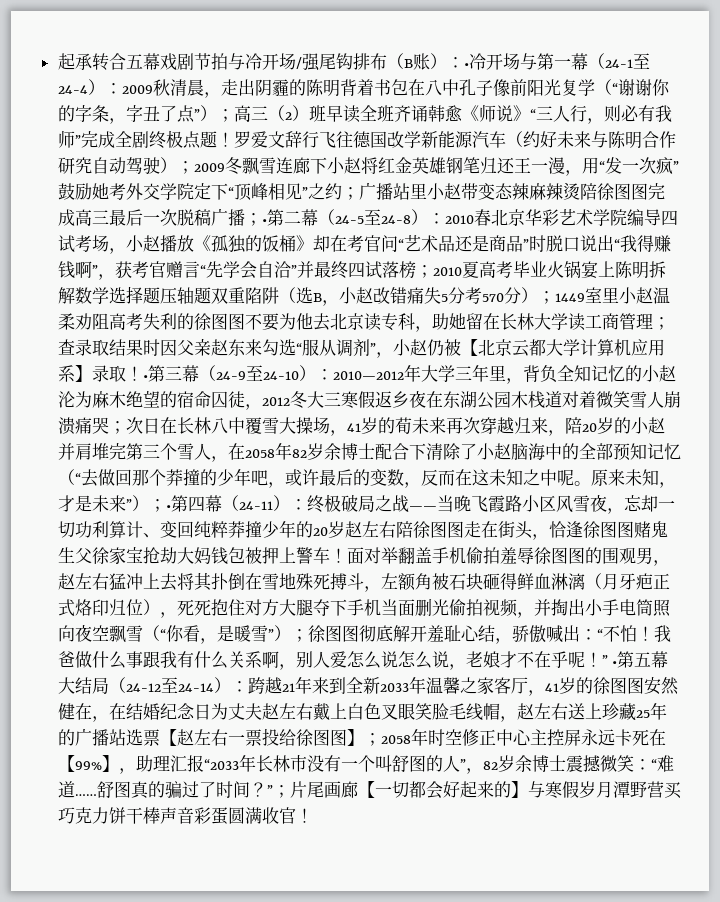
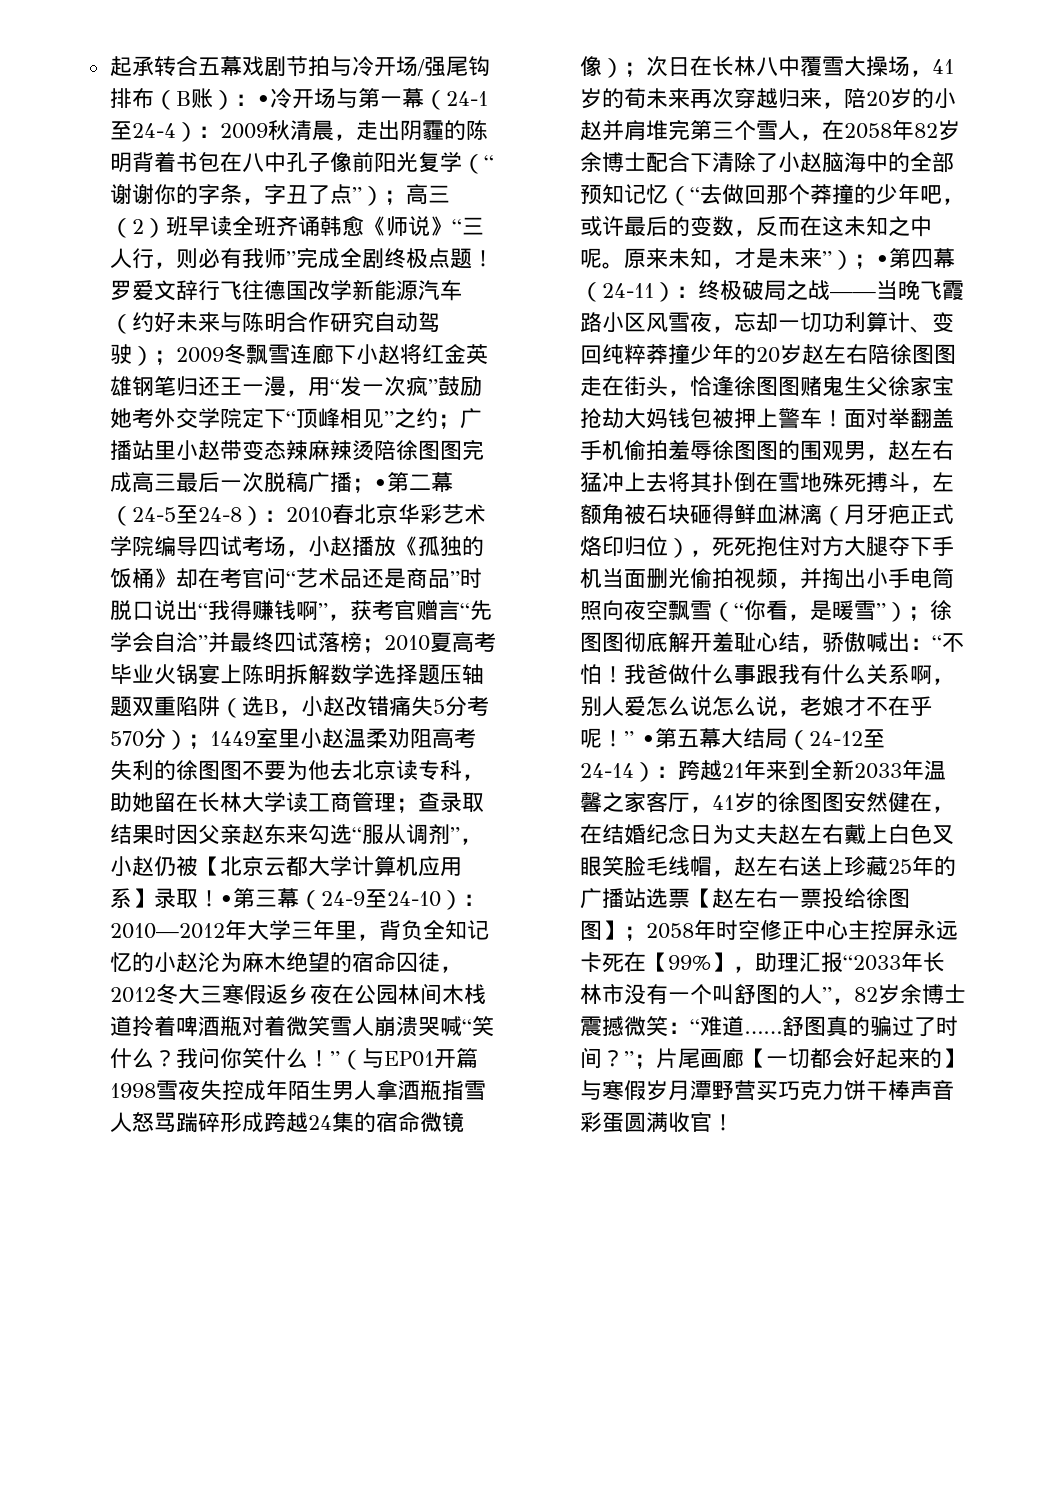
- 2010—2012年大学三年里，背负全知记忆的小赵沦为麻木绝望的宿命囚徒，2012冬大三寒假返乡夜在东湖公园木栈道对着微笑雪人崩溃痛哭；
+ 2010—2012年大学三年里，背负全知记忆的小赵沦为麻木绝望的宿命囚徒，2012冬大三寒假返乡夜在公园林间木栈道拎着啤酒瓶对着微笑雪人崩溃哭喊“笑什么？我问你笑什么！”（与EP01开篇1998雪夜失控成年陌生男人拿酒瓶指雪人怒骂踹碎形成跨越24集的宿命微镜像）；

